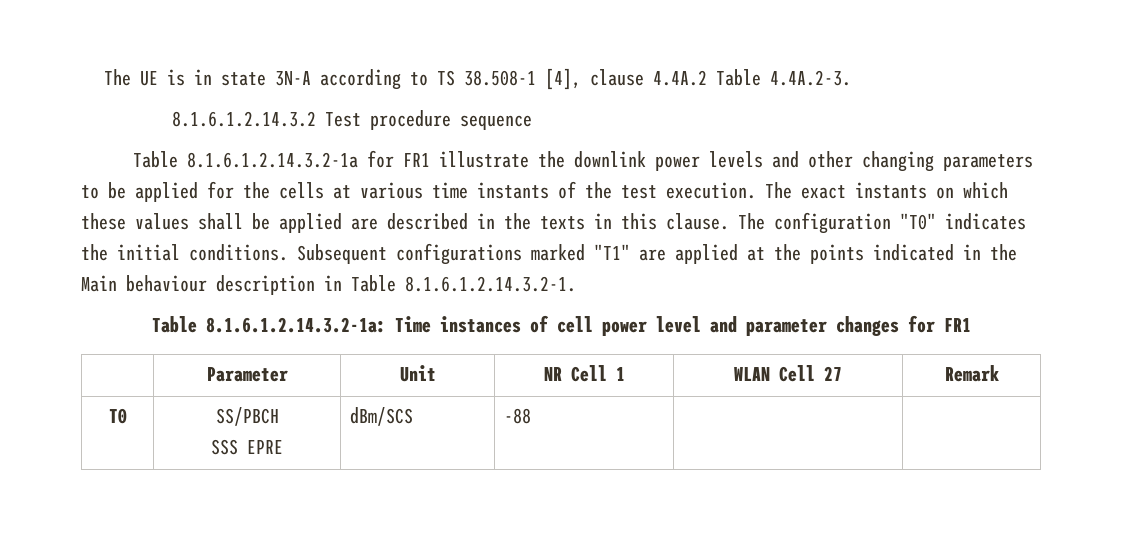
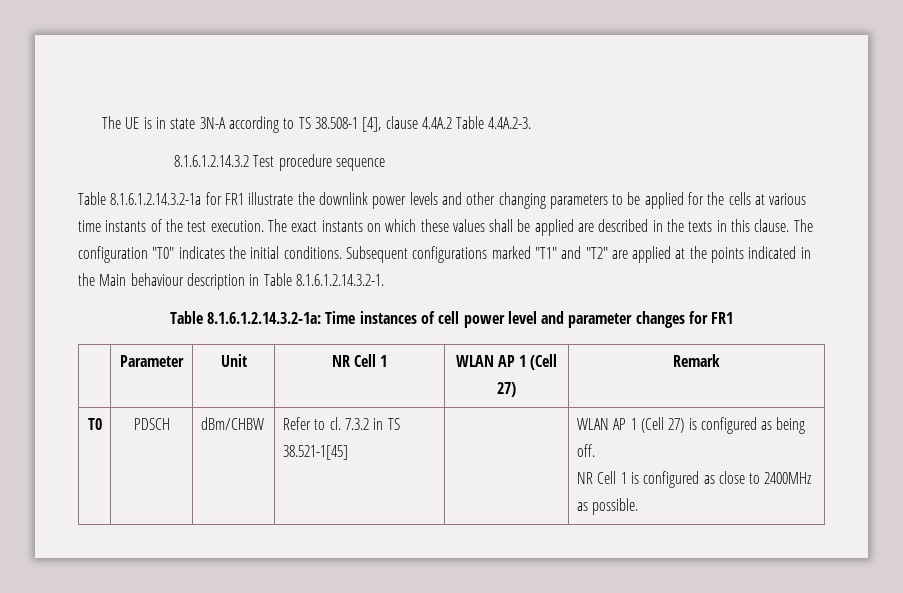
- Subsequent configurations marked "T1" are applied at the points indicated in the Main behaviour description in Table 8.1.6.1.2.14.3.2-1.
+ Subsequent configurations marked "T1" and "T2" are applied at the points indicated in the Main behaviour description in Table 8.1.6.1.2.14.3.2-1.
- | Parameter | Unit | NR Cell 1 | WLAN Cell 27 | Remark
- T0 | SS/PBCH
- SSS EPRE | dBm/SCS | -88 | |
+ | Parameter | Unit | NR Cell 1 | WLAN AP 1 (Cell 27) | Remark
+ T0 | PDSCH | dBm/CHBW | Refer to cl. 7.3.2 in TS 38.521-1[45] | | WLAN AP 1 (Cell 27) is configured as being off.
+ NR Cell 1 is configured as close to 2400MHz as possible.

